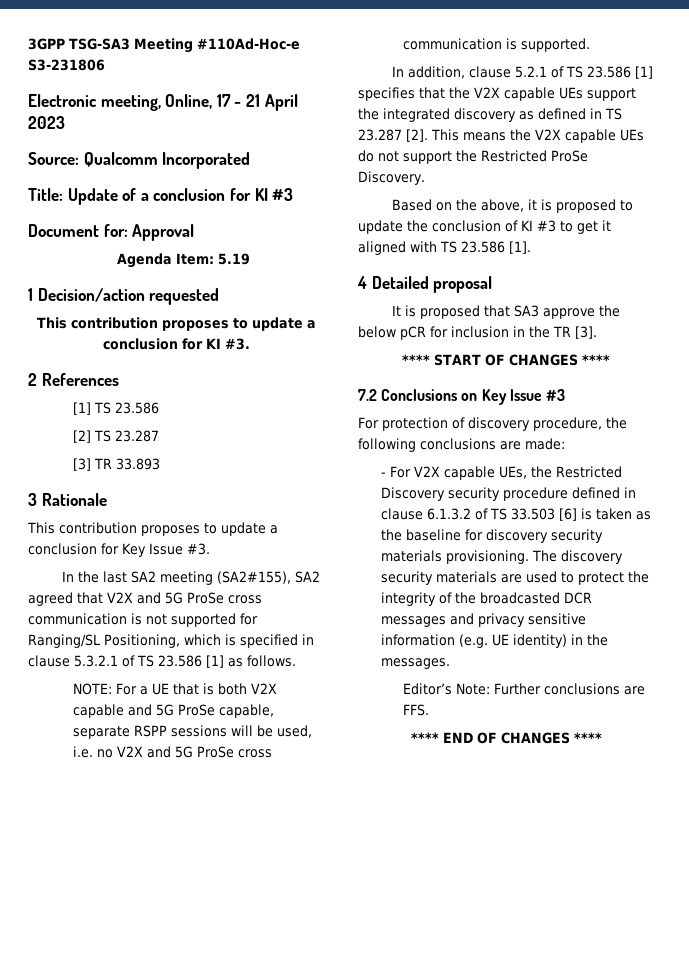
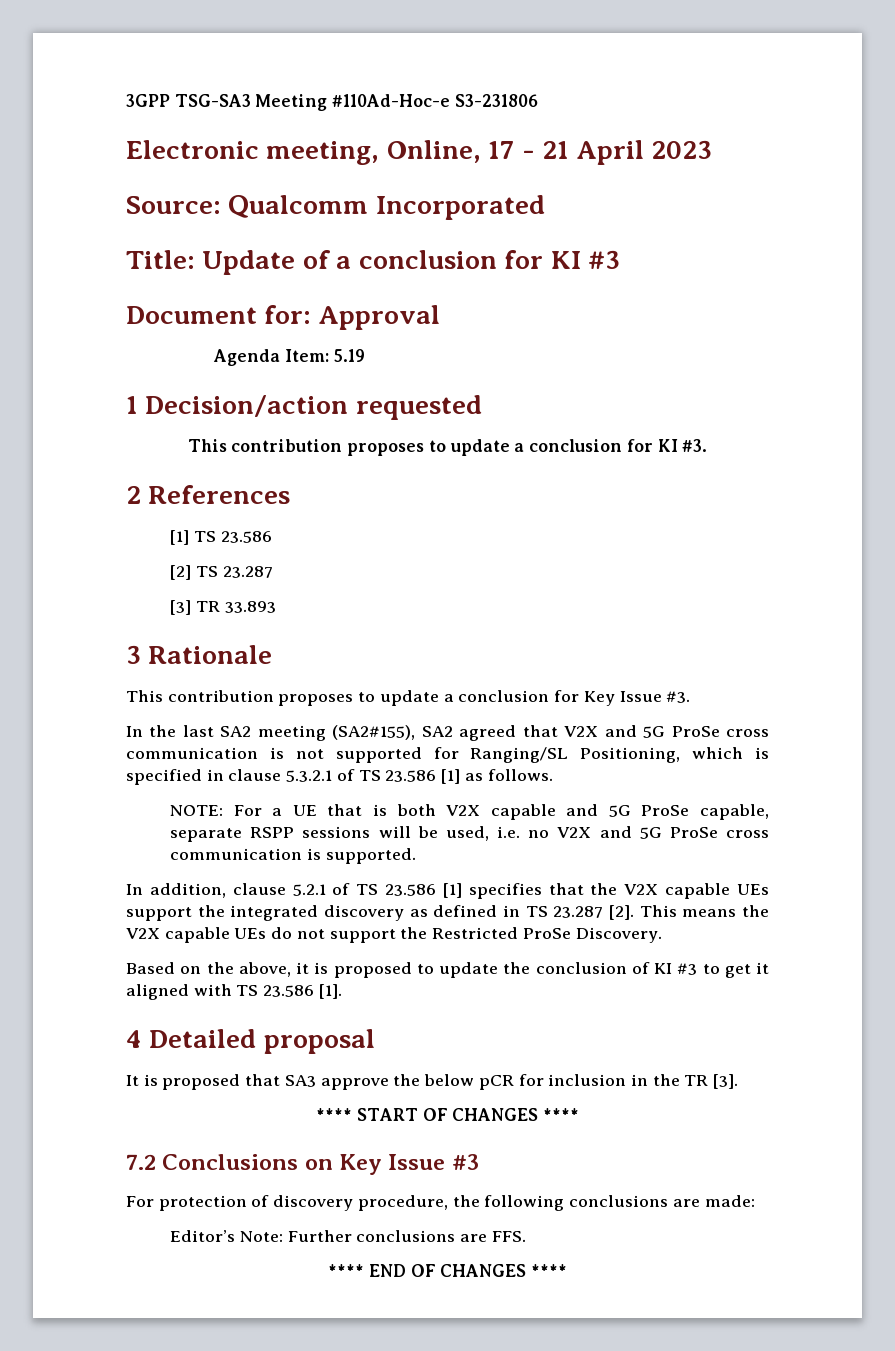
- - For V2X capable UEs, the Restricted Discovery security procedure defined in clause 6.1.3.2 of TS 33.503 [6] is taken as the baseline for discovery security materials provisioning. The discovery security materials are used to protect the integrity of the broadcasted DCR messages and privacy sensitive information (e.g. UE identity) in the messages.

